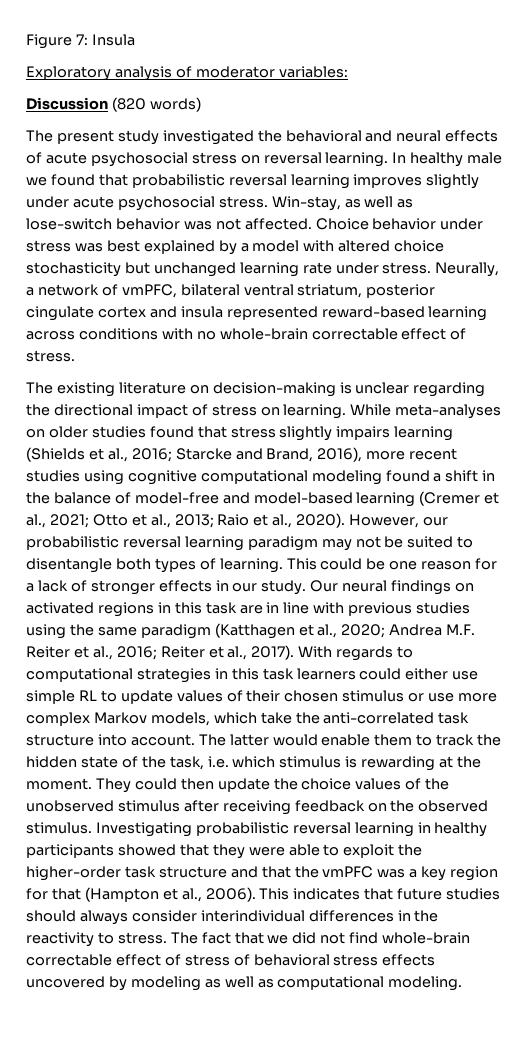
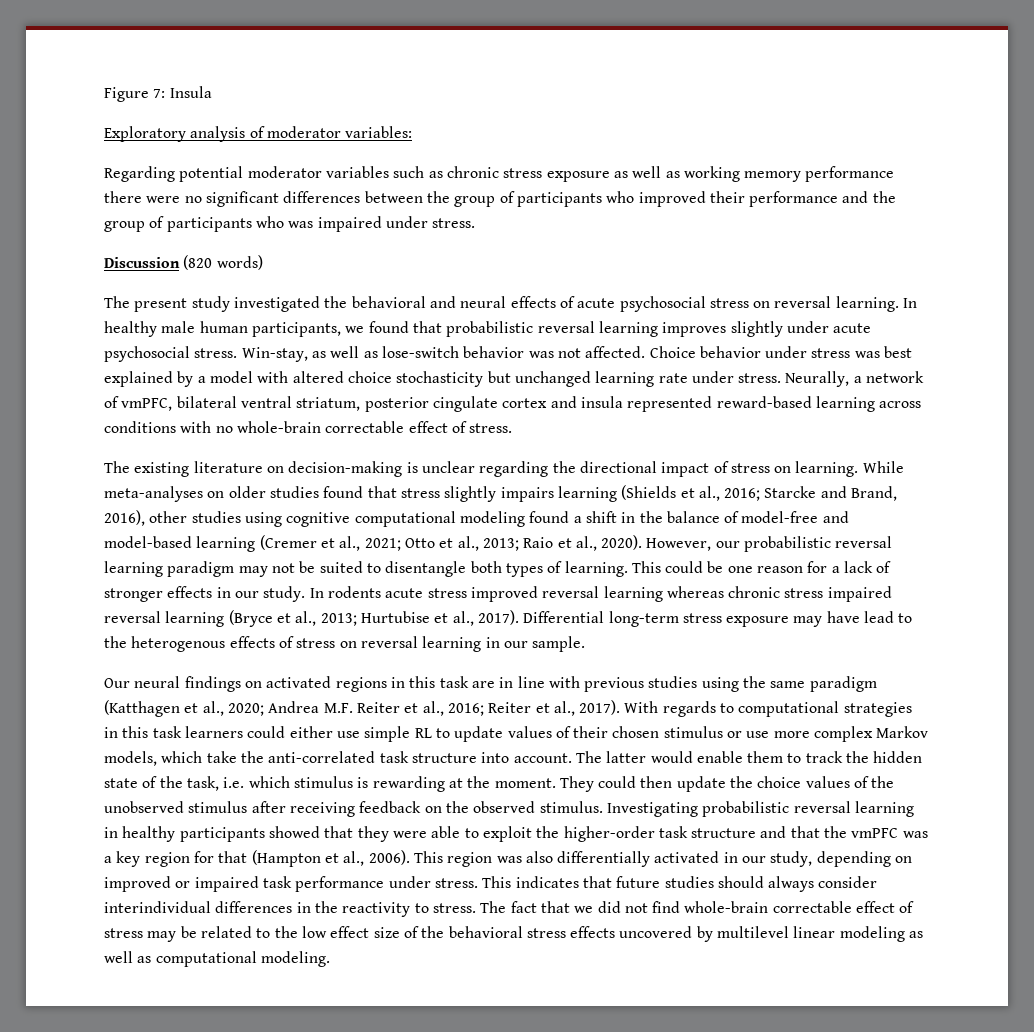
+ Regarding potential moderator variables such as chronic stress exposure as well as working memory performance there were no significant differences between the group of participants who improved their performance and the group of participants who was impaired under stress.
- In healthy male we found that probabilistic reversal learning improves slightly under acute psychosocial stress.
+ In healthy male human participants, we found that probabilistic reversal learning improves slightly under acute psychosocial stress.
- While meta-analyses on older studies found that stress slightly impairs learning (Shields et al., 2016; Starcke and Brand, 2016), more recent studies using cognitive computational modeling found a shift in the balance of model-free and model-based learning (Cremer et al., 2021; Otto et al., 2013; Raio et al., 2020).
+ While meta-analyses on older studies found that stress slightly impairs learning (Shields et al., 2016; Starcke and Brand, 2016), other studies using cognitive computational modeling found a shift in the balance of model-free and model-based learning (Cremer et al., 2021; Otto et al., 2013; Raio et al., 2020).
- This could be one reason for a lack of stronger effects in our study. Our neural findings on activated regions in this task are in line with previous studies using the same paradigm (Katthagen et al., 2020; Andrea M.F. Reiter et al., 2016; Reiter et al., 2017).
+ This could be one reason for a lack of stronger effects in our study. In rodents acute stress improved reversal learning whereas chronic stress impaired reversal learning (Bryce et al., 2013; Hurtubise et al., 2017). Differential long-term stress exposure may have lead to the heterogenous effects of stress on reversal learning in our sample.
+ Our neural findings on activated regions in this task are in line with previous studies using the same paradigm (Katthagen et al., 2020; Andrea M.F. Reiter et al., 2016; Reiter et al., 2017).
- This indicates that future studies should always consider interindividual differences in the reactivity to stress.
+ This region was also differentially activated in our study, depending on improved or impaired task performance under stress. This indicates that future studies should always consider interindividual differences in the reactivity to stress.
- The fact that we did not find whole-brain correctable effect of stress of behavioral stress effects uncovered by modeling as well as computational modeling.
+ The fact that we did not find whole-brain correctable effect of stress may be related to the low effect size of the behavioral stress effects uncovered by multilevel linear modeling as well as computational modeling.

